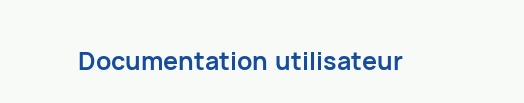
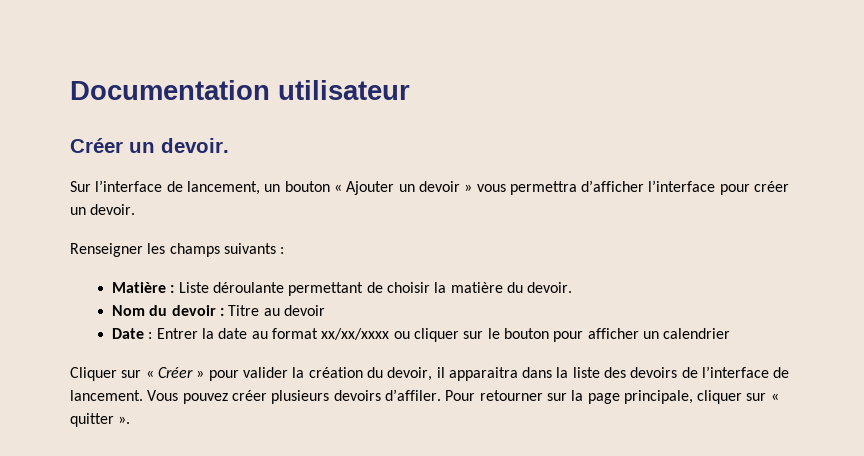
+ Créer un devoir.
+ Sur l’interface de lancement, un bouton « Ajouter un devoir » vous permettra d’afficher l’interface pour créer un devoir.
+ Renseigner les champs suivants :
+ Matière : Liste déroulante permettant de choisir la matière du devoir.
+ Nom du devoir : Titre au devoir
+ Date : Entrer la date au format xx/xx/xxxx ou cliquer sur le bouton pour afficher un calendrier
+ Cliquer sur « Créer » pour valider la création du devoir, il apparaitra dans la liste des devoirs de l’interface de lancement. Vous pouvez créer plusieurs devoirs d’affiler. Pour retourner sur la page principale, cliquer sur « quitter ».

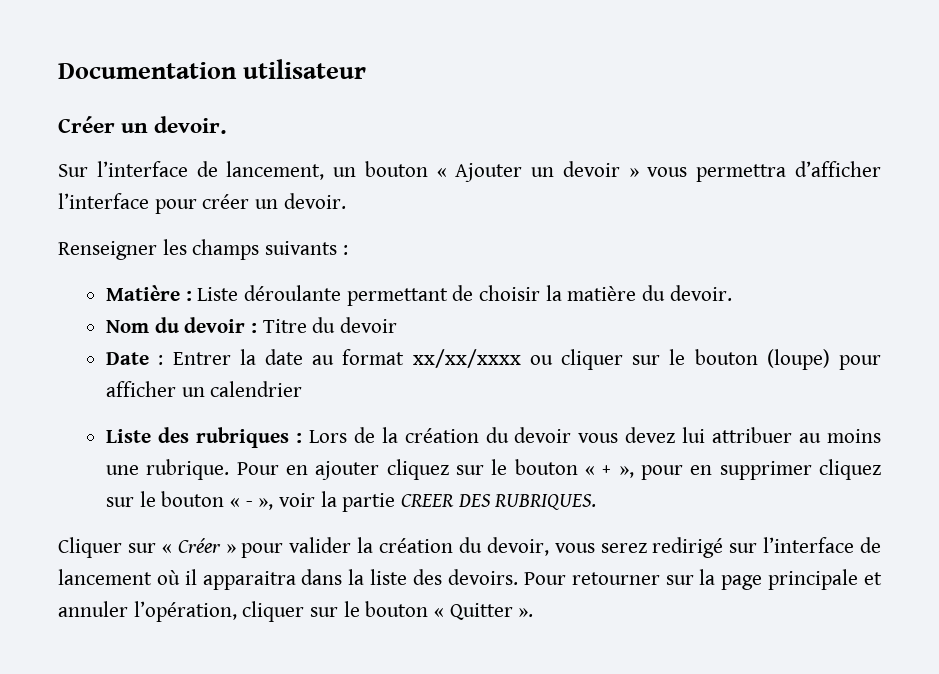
- Nom du devoir : Titre au devoir
+ Nom du devoir : Titre du devoir
- Date : Entrer la date au format xx/xx/xxxx ou cliquer sur le bouton pour afficher un calendrier
+ Date : Entrer la date au format xx/xx/xxxx ou cliquer sur le bouton (loupe) pour afficher un calendrier
+ Liste des rubriques : Lors de la création du devoir vous devez lui attribuer au moins une rubrique. Pour en ajouter cliquez sur le bouton « + », pour en supprimer cliquez sur le bouton « - », voir la partie CREER DES RUBRIQUES.
- Cliquer sur « Créer » pour valider la création du devoir, il apparaitra dans la liste des devoirs de l’interface de lancement. Vous pouvez créer plusieurs devoirs d’affiler.
+ Cliquer sur « Créer » pour valider la création du devoir, vous serez redirigé sur l’interface de lancement où il apparaitra dans la liste des devoirs.
- Pour retourner sur la page principale, cliquer sur « quitter ».
+ Pour retourner sur la page principale et annuler l’opération, cliquer sur le bouton « Quitter ».

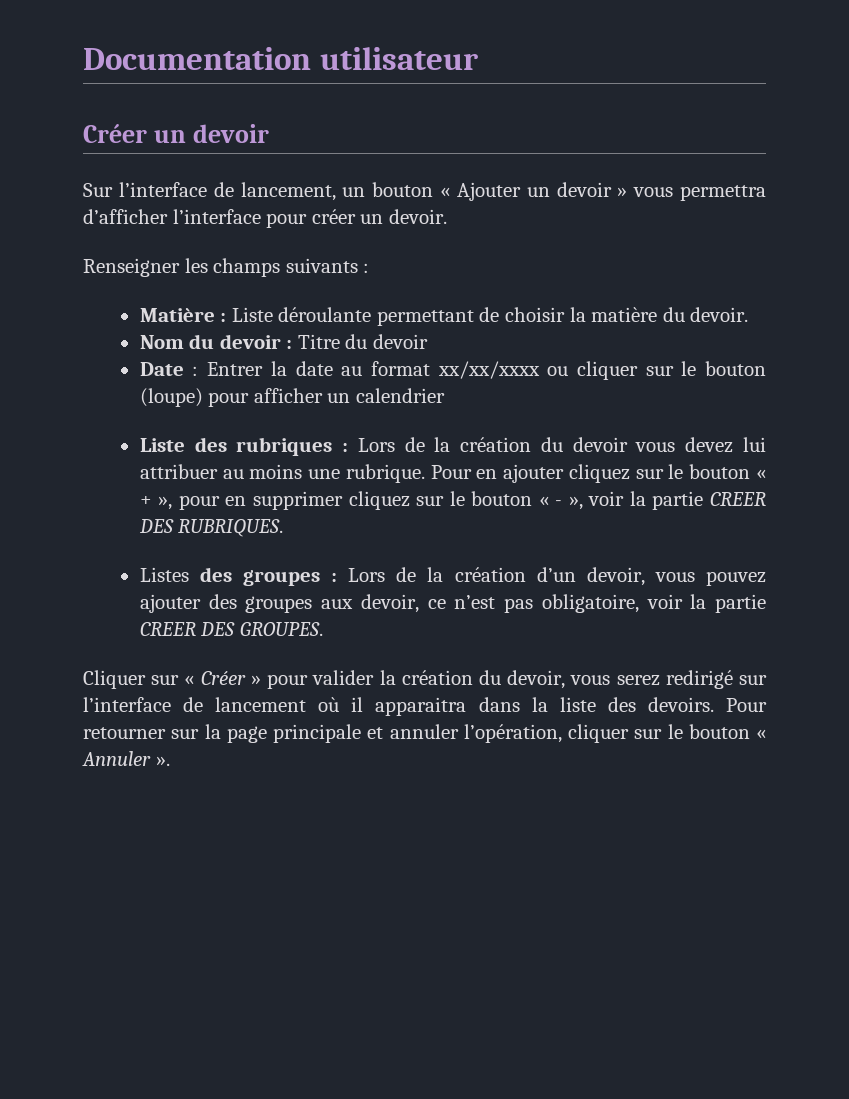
- Créer un devoir.
+ Créer un devoir
+ Listes des groupes : Lors de la création d’un devoir, vous pouvez ajouter des groupes aux devoir, ce n’est pas obligatoire, voir la partie CREER DES GROUPES.
- Pour retourner sur la page principale et annuler l’opération, cliquer sur le bouton « Quitter ».
+ Pour retourner sur la page principale et annuler l’opération, cliquer sur le bouton « Annuler ».

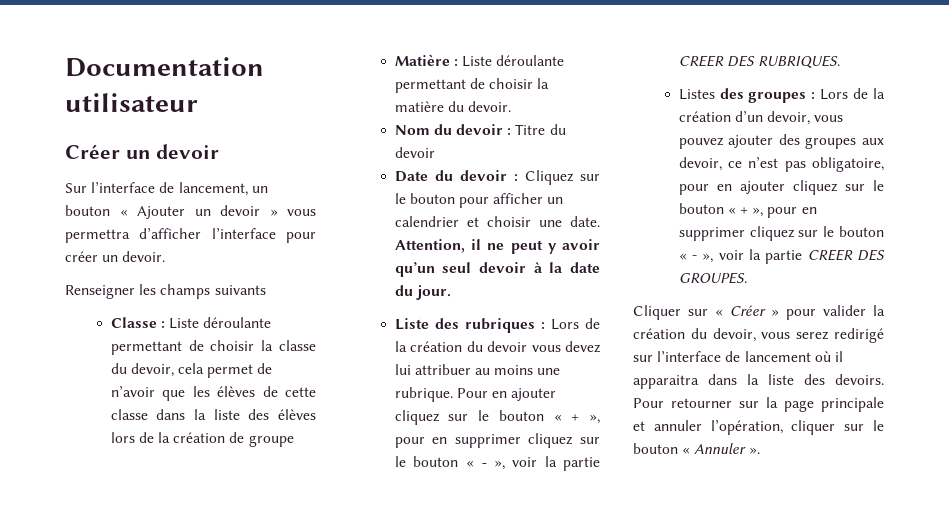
- Renseigner les champs suivants :
+ Renseigner les champs suivants
+ Classe : Liste déroulante permettant de choisir la classe du devoir, cela permet de n’avoir que les élèves de cette classe dans la liste des élèves lors de la création de groupe
- Date : Entrer la date au format xx/xx/xxxx ou cliquer sur le bouton (loupe) pour afficher un calendrier
+ Date du devoir : Cliquez sur le bouton pour afficher un calendrier et choisir une date. Attention, il ne peut y avoir qu’un seul devoir à la date du jour.
- Listes des groupes : Lors de la création d’un devoir, vous pouvez ajouter des groupes aux devoir, ce n’est pas obligatoire, voir la partie CREER DES GROUPES.
+ Listes des groupes : Lors de la création d’un devoir, vous pouvez ajouter des groupes aux devoir, ce n’est pas obligatoire, pour en ajouter cliquez sur le bouton « + », pour en supprimer cliquez sur le bouton « - », voir la partie CREER DES GROUPES.

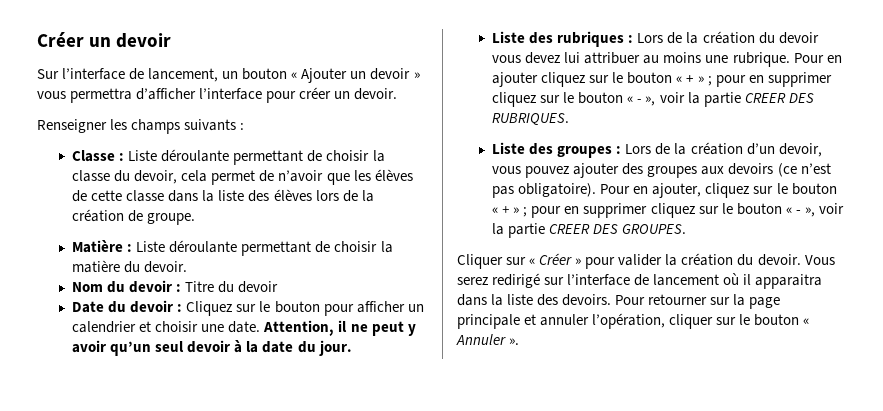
- Documentation utilisateur
- Renseigner les champs suivants
+ Renseigner les champs suivants :
- Classe : Liste déroulante permettant de choisir la classe du devoir, cela permet de n’avoir que les élèves de cette classe dans la liste des élèves lors de la création de groupe
+ Classe : Liste déroulante permettant de choisir la classe du devoir, cela permet de n’avoir que les élèves de cette classe dans la liste des élèves lors de la création de groupe.
- Pour en ajouter cliquez sur le bouton « + », pour en supprimer cliquez sur le bouton « - », voir la partie CREER DES RUBRIQUES.
+ Pour en ajouter cliquez sur le bouton « + » ; pour en supprimer cliquez sur le bouton « - », voir la partie CREER DES RUBRIQUES.
- Listes des groupes : Lors de la création d’un devoir, vous pouvez ajouter des groupes aux devoir, ce n’est pas obligatoire, pour en ajouter cliquez sur le bouton « + », pour en supprimer cliquez sur le bouton « - », voir la partie CREER DES GROUPES.
+ Liste des groupes : Lors de la création d’un devoir, vous pouvez ajouter des groupes aux devoirs (ce n’est pas obligatoire). Pour en ajouter, cliquez sur le bouton « + » ; pour en supprimer cliquez sur le bouton « - », voir la partie CREER DES GROUPES.
- Cliquer sur « Créer » pour valider la création du devoir, vous serez redirigé sur l’interface de lancement où il apparaitra dans la liste des devoirs.
+ Cliquer sur « Créer » pour valider la création du devoir. Vous serez redirigé sur l’interface de lancement où il apparaitra dans la liste des devoirs.

